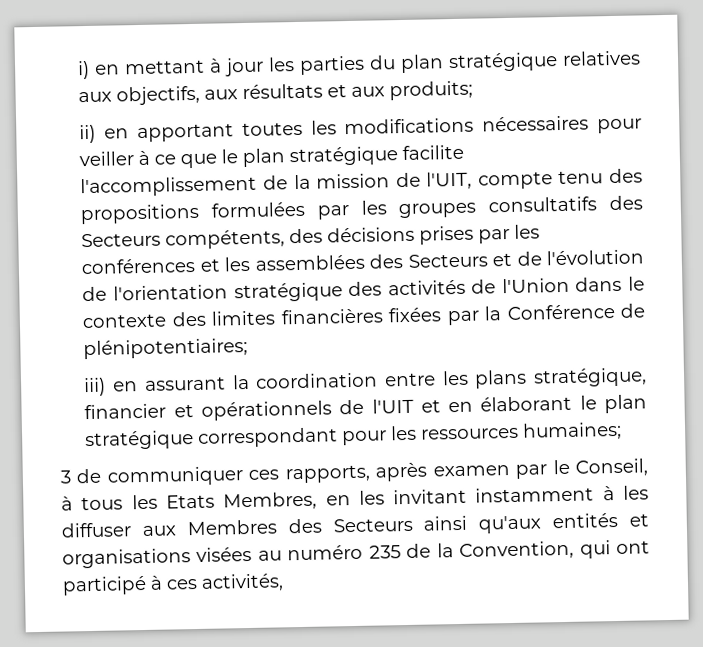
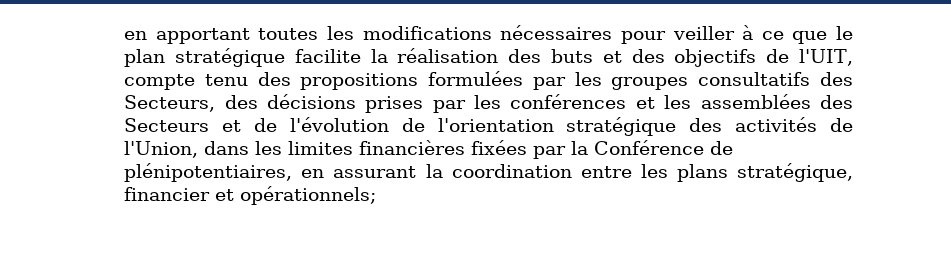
- i) en mettant à jour les parties du plan stratégique relatives aux objectifs, aux résultats et aux produits;
- ii) en apportant toutes les modifications nécessaires pour veiller à ce que le plan stratégique facilite l'accomplissement de la mission de l'UIT, compte tenu des propositions formulées par les groupes consultatifs des Secteurs compétents, des décisions prises par les conférences et les assemblées des Secteurs et de l'évolution de l'orientation stratégique des activités de l'Union dans le contexte des limites financières fixées par la Conférence de plénipotentiaires;
- iii) en assurant la coordination entre les plans stratégique, financier et opérationnels de l'UIT et en élaborant le plan stratégique correspondant pour les ressources humaines;
- 3 de communiquer ces rapports, après examen par le Conseil, à tous les Etats Membres, en les invitant instamment à les diffuser aux Membres des Secteurs ainsi qu'aux entités et organisations visées au numéro 235 de la Convention, qui ont participé à ces activités,
+ en apportant toutes les modifications nécessaires pour veiller à ce que le plan stratégique facilite la réalisation des buts et des objectifs de l'UIT, compte tenu des propositions formulées par les groupes consultatifs des Secteurs, des décisions prises par les conférences et les assemblées des Secteurs et de l'évolution de l'orientation stratégique des activités de l'Union, dans les limites financières fixées par la Conférence de plénipotentiaires, en assurant la coordination entre les plans stratégique, financier et opérationnels;

